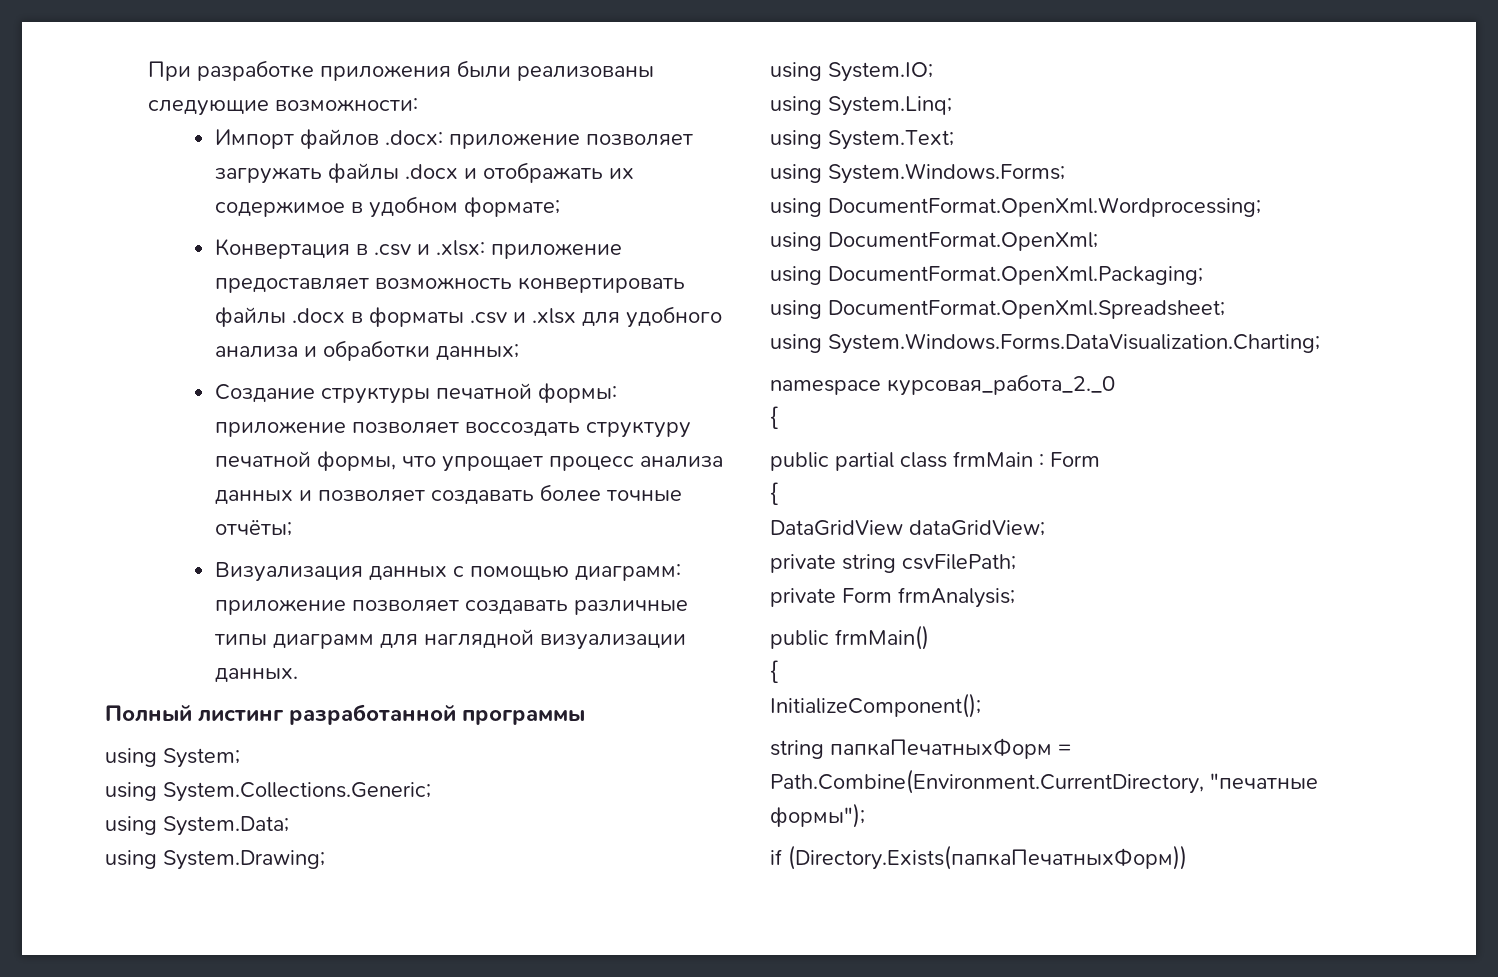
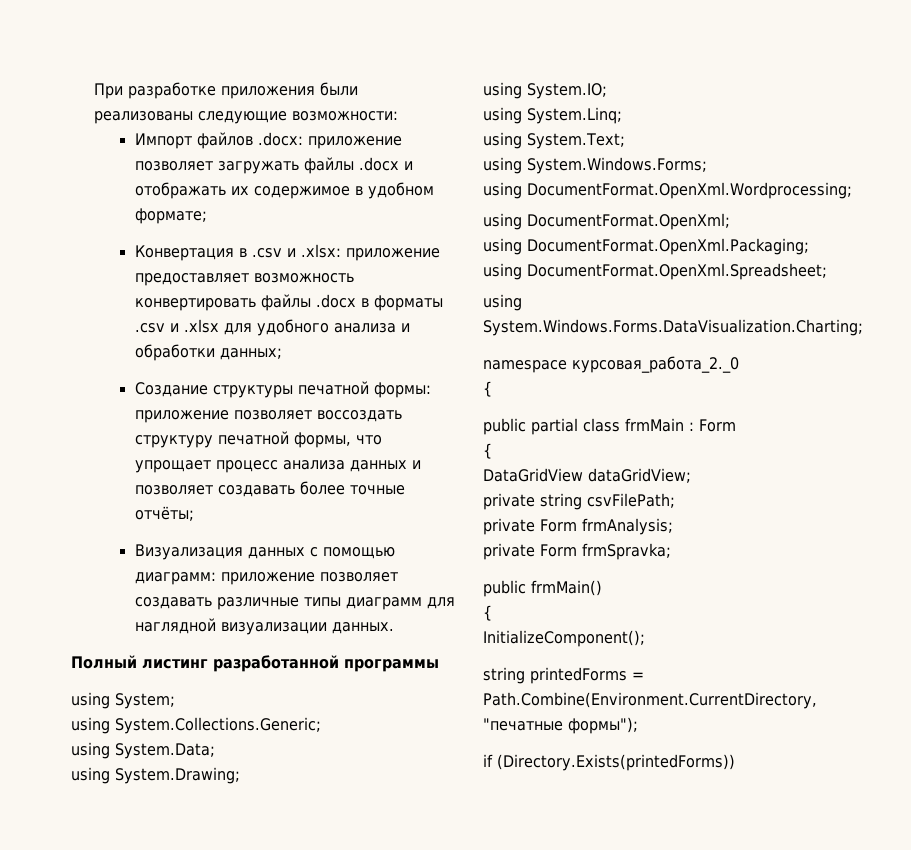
+ private Form frmSpravka;
- string папкаПечатныхФорм = Path.Combine(Environment.CurrentDirectory, "печатные формы");
+ string printedForms = Path.Combine(Environment.CurrentDirectory, "печатные формы");
- if (Directory.Exists(папкаПечатныхФорм))
+ if (Directory.Exists(printedForms))

